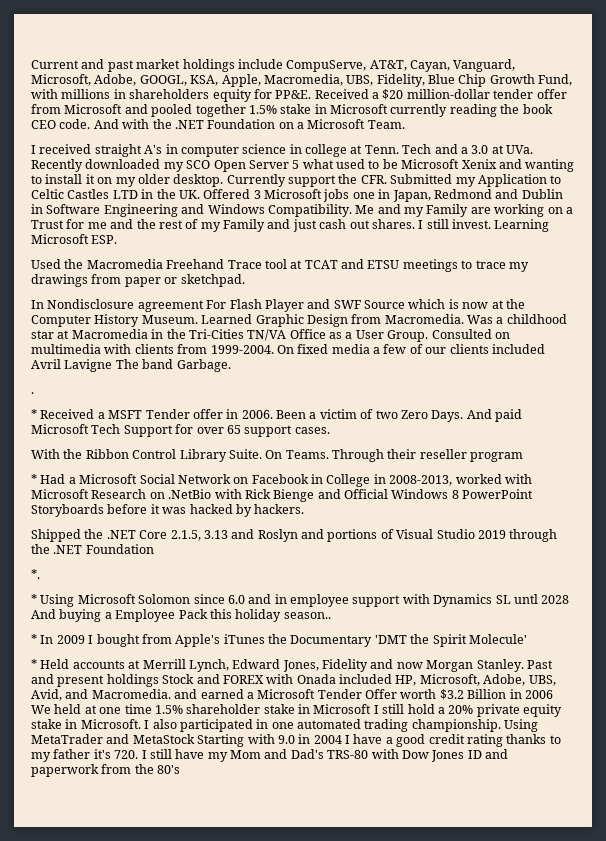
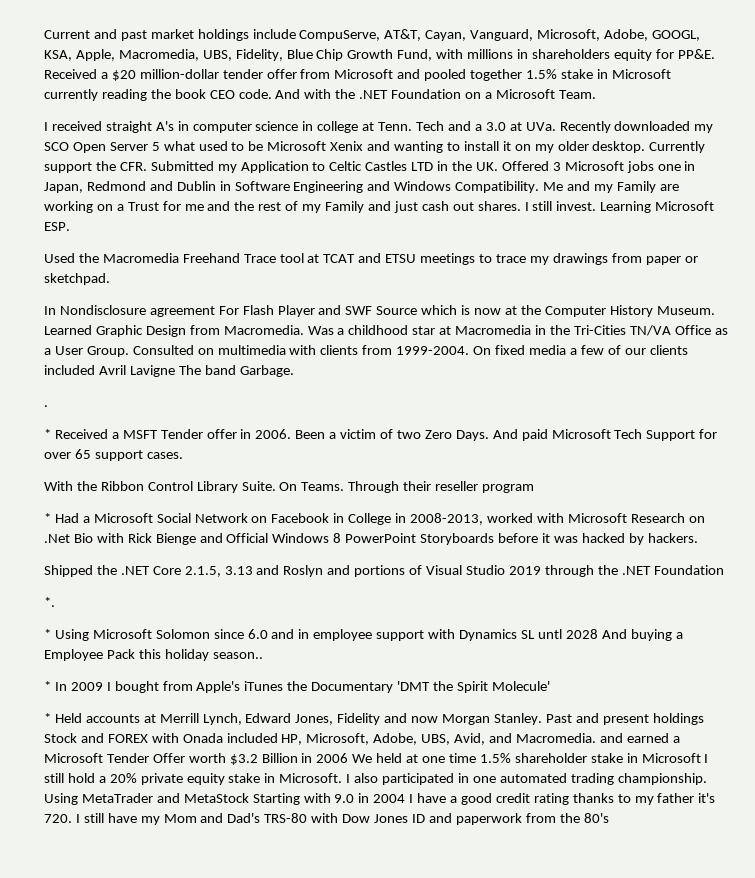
- * Had a Microsoft Social Network on Facebook in College in 2008-2013, worked with Microsoft Research on .NetBio with Rick Bienge and Official Windows 8 PowerPoint Storyboards before it was hacked by hackers.
+ * Had a Microsoft Social Network on Facebook in College in 2008-2013, worked with Microsoft Research on .Net Bio with Rick Bienge and Official Windows 8 PowerPoint Storyboards before it was hacked by hackers.

